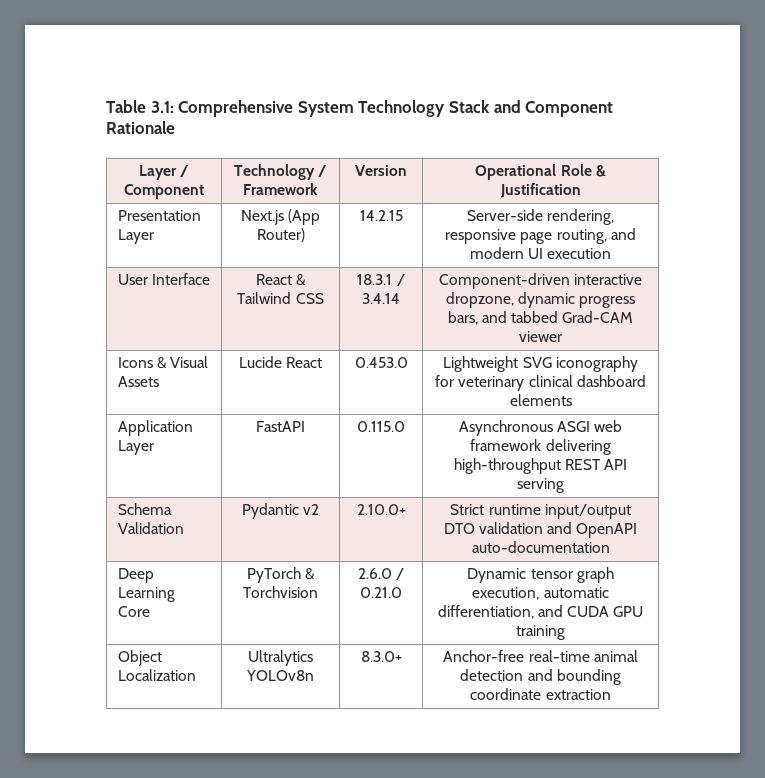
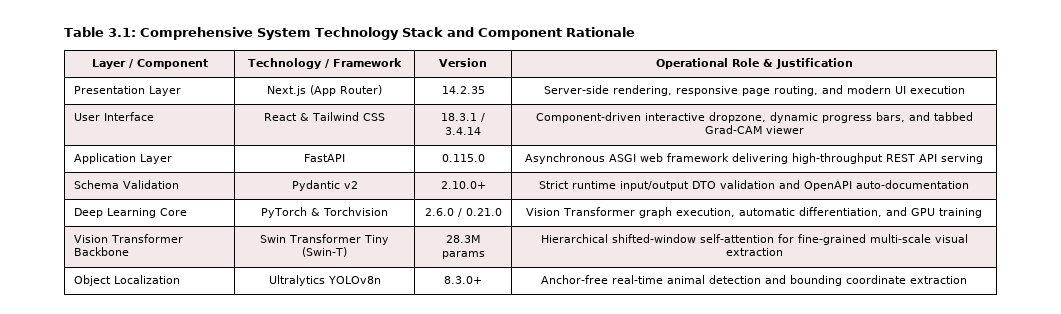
- Presentation Layer | Next.js (App Router) | 14.2.15 | Server-side rendering, responsive page routing, and modern UI execution
+ Presentation Layer | Next.js (App Router) | 14.2.35 | Server-side rendering, responsive page routing, and modern UI execution
- Icons & Visual Assets | Lucide React | 0.453.0 | Lightweight SVG iconography for veterinary clinical dashboard elements
- Deep Learning Core | PyTorch & Torchvision | 2.6.0 / 0.21.0 | Dynamic tensor graph execution, automatic differentiation, and CUDA GPU training
+ Deep Learning Core | PyTorch & Torchvision | 2.6.0 / 0.21.0 | Vision Transformer graph execution, automatic differentiation, and GPU training
+ Vision Transformer Backbone | Swin Transformer Tiny (Swin-T) | 28.3M params | Hierarchical shifted-window self-attention for fine-grained multi-scale visual extraction

